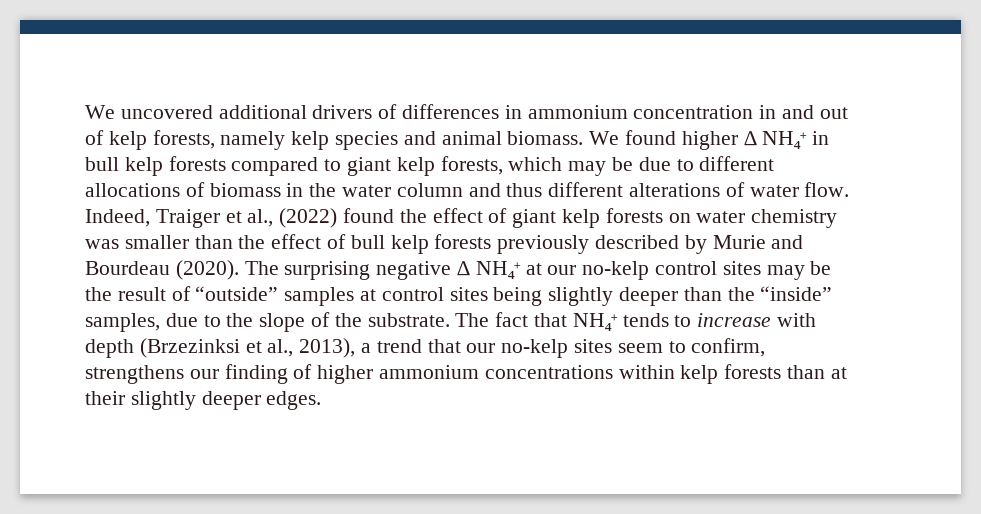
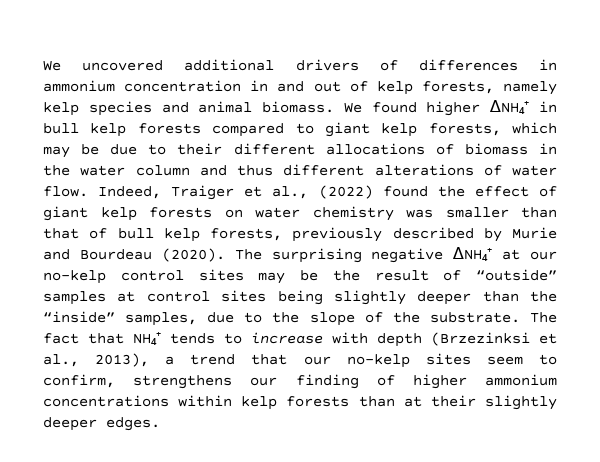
- We found higher ∆ NH₄⁺ in bull kelp forests compared to giant kelp forests, which may be due to different allocations of biomass in the water column and thus different alterations of water flow.
+ We found higher ∆NH₄⁺ in bull kelp forests compared to giant kelp forests, which may be due to their different allocations of biomass in the water column and thus different alterations of water flow.
- Indeed, Traiger et al., (2022) found the effect of giant kelp forests on water chemistry was smaller than the effect of bull kelp forests previously described by Murie and Bourdeau (2020).
+ Indeed, Traiger et al., (2022) found the effect of giant kelp forests on water chemistry was smaller than that of bull kelp forests, previously described by Murie and Bourdeau (2020).
- The surprising negative ∆ NH₄⁺ at our no-kelp control sites may be the result of “outside” samples at control sites being slightly deeper than the “inside” samples, due to the slope of the substrate.
+ The surprising negative ∆NH₄⁺ at our no-kelp control sites may be the result of “outside” samples at control sites being slightly deeper than the “inside” samples, due to the slope of the substrate.

